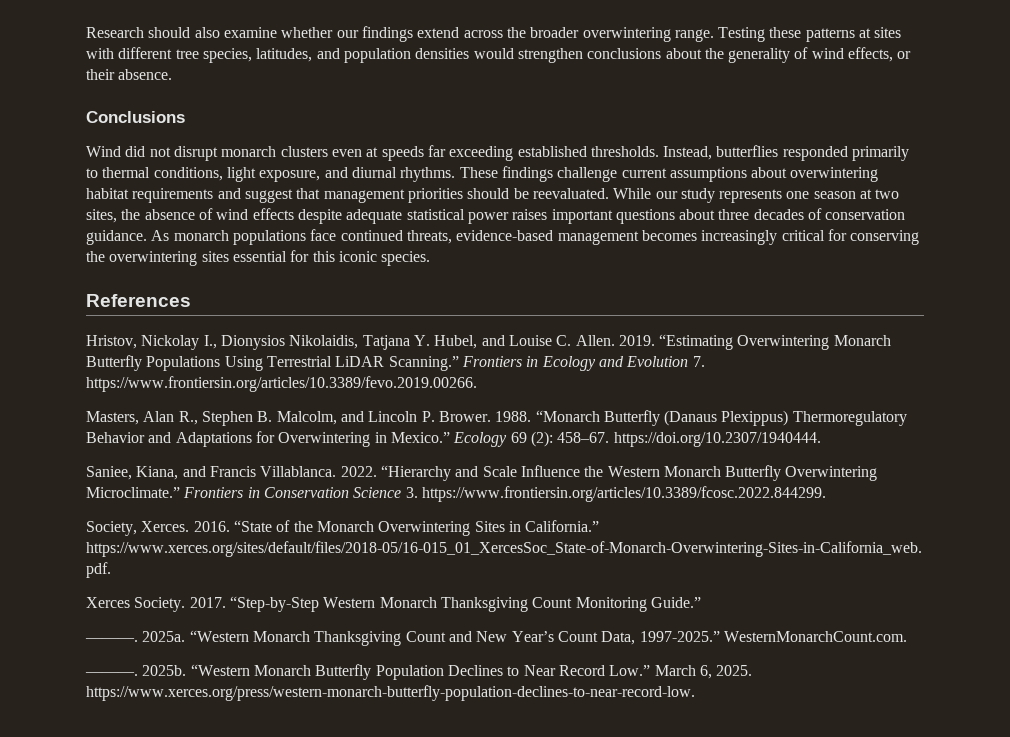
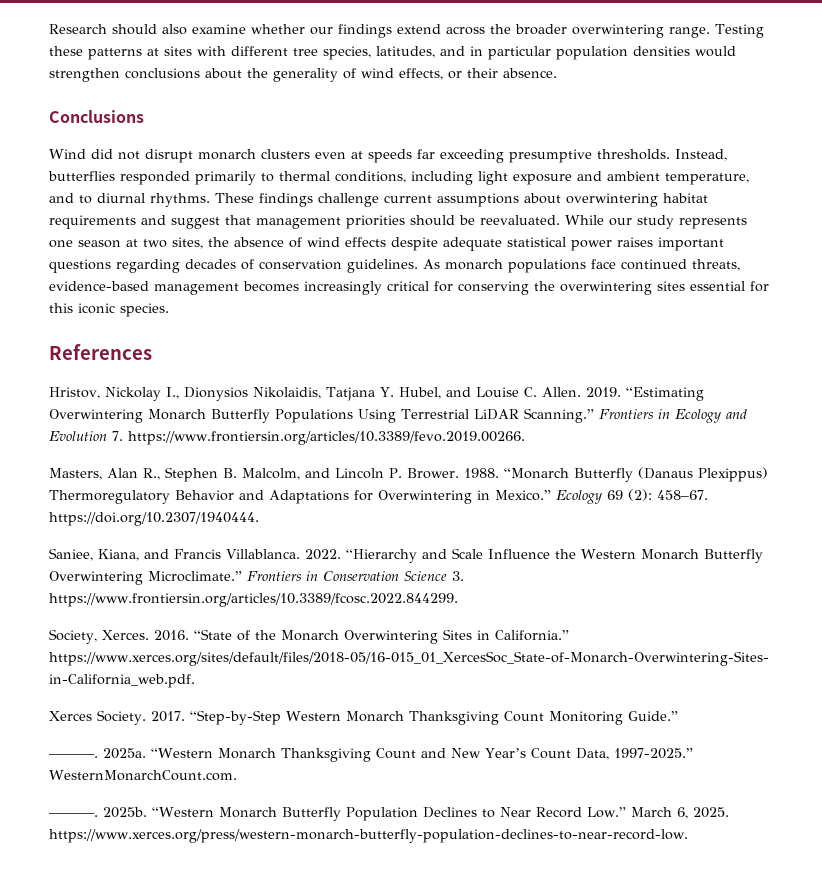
- Testing these patterns at sites with different tree species, latitudes, and population densities would strengthen conclusions about the generality of wind effects, or their absence.
+ Testing these patterns at sites with different tree species, latitudes, and in particular population densities would strengthen conclusions about the generality of wind effects, or their absence.
- Wind did not disrupt monarch clusters even at speeds far exceeding established thresholds.
+ Wind did not disrupt monarch clusters even at speeds far exceeding presumptive thresholds.
- Instead, butterflies responded primarily to thermal conditions, light exposure, and diurnal rhythms.
+ Instead, butterflies responded primarily to thermal conditions, including light exposure and ambient temperature, and to diurnal rhythms.
- While our study represents one season at two sites, the absence of wind effects despite adequate statistical power raises important questions about three decades of conservation guidance.
+ While our study represents one season at two sites, the absence of wind effects despite adequate statistical power raises important questions regarding decades of conservation guidelines.

